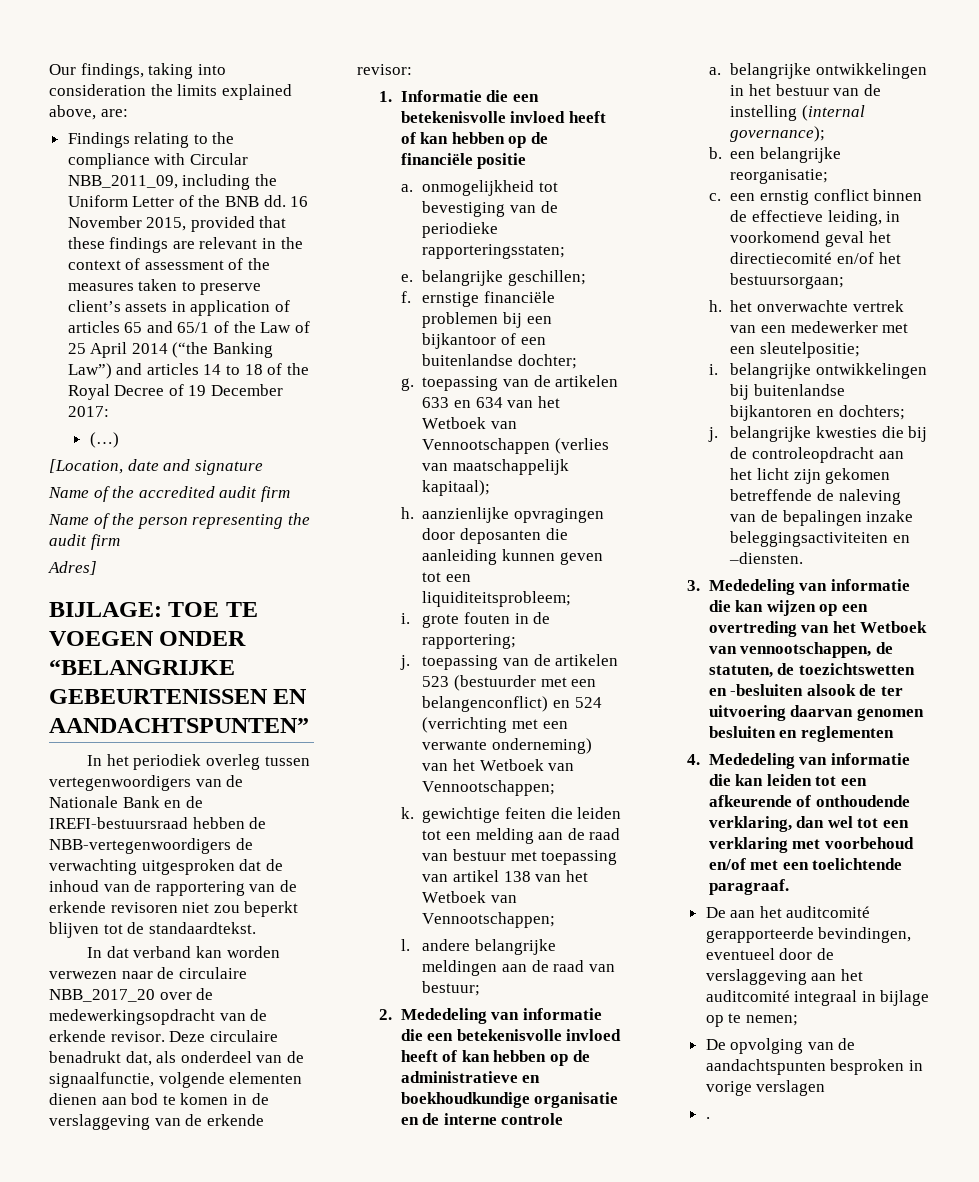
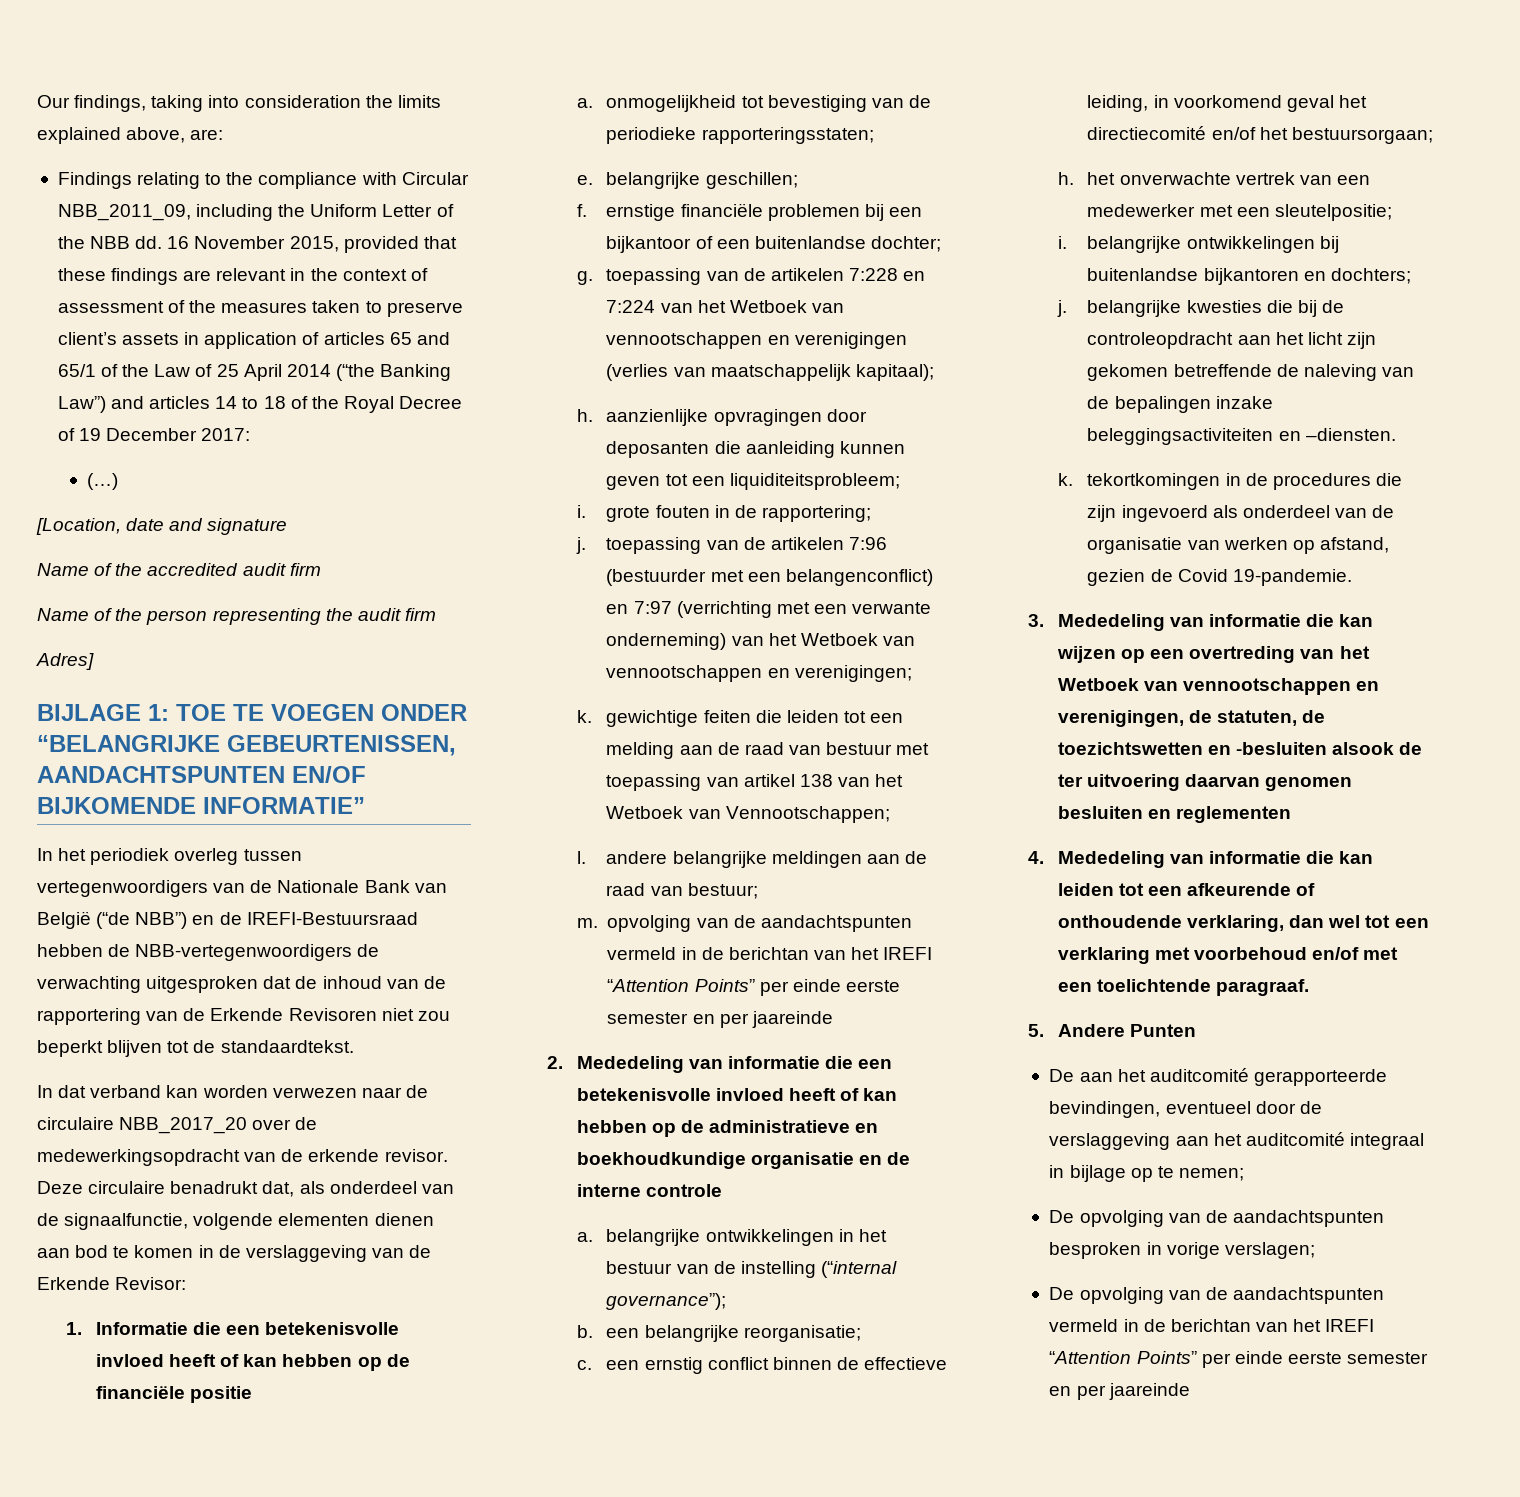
- Findings relating to the compliance with Circular NBB_2011_09, including the Uniform Letter of the BNB dd.
+ Findings relating to the compliance with Circular NBB_2011_09, including the Uniform Letter of the NBB dd.
- BIJLAGE: TOE TE VOEGEN ONDER “BELANGRIJKE GEBEURTENISSEN EN AANDACHTSPUNTEN”
+ BIJLAGE 1: TOE TE VOEGEN ONDER “BELANGRIJKE GEBEURTENISSEN, AANDACHTSPUNTEN EN/OF BIJKOMENDE INFORMATIE”
- In het periodiek overleg tussen vertegenwoordigers van de Nationale Bank en de IREFI-bestuursraad hebben de NBB-vertegenwoordigers de verwachting uitgesproken dat de inhoud van de rapportering van de erkende revisoren niet zou beperkt blijven tot de standaardtekst.
+ In het periodiek overleg tussen vertegenwoordigers van de Nationale Bank van België (“de NBB”) en de IREFI-Bestuursraad hebben de NBB-vertegenwoordigers de verwachting uitgesproken dat de inhoud van de rapportering van de Erkende Revisoren niet zou beperkt blijven tot de standaardtekst.
- Deze circulaire benadrukt dat, als onderdeel van de signaalfunctie, volgende elementen dienen aan bod te komen in de verslaggeving van de erkende revisor:
+ Deze circulaire benadrukt dat, als onderdeel van de signaalfunctie, volgende elementen dienen aan bod te komen in de verslaggeving van de Erkende Revisor:
- g. toepassing van de artikelen 633 en 634 van het Wetboek van Vennootschappen (verlies van maatschappelijk kapitaal);
+ g. toepassing van de artikelen 7:228 en 7:224 van het Wetboek van vennootschappen en verenigingen (verlies van maatschappelijk kapitaal);
- j. toepassing van de artikelen 523 (bestuurder met een belangenconflict) en 524 (verrichting met een verwante onderneming) van het Wetboek van Vennootschappen;
+ j. toepassing van de artikelen 7:96 (bestuurder met een belangenconflict) en 7:97 (verrichting met een verwante onderneming) van het Wetboek van vennootschappen en verenigingen;
+ m. opvolging van de aandachtspunten vermeld in de berichtan van het IREFI “Attention Points” per einde eerste semester en per jaareinde
- a. belangrijke ontwikkelingen in het bestuur van de instelling (internal governance);
+ a. belangrijke ontwikkelingen in het bestuur van de instelling (“internal governance”);
+ k. tekortkomingen in de procedures die zijn ingevoerd als onderdeel van de organisatie van werken op afstand, gezien de Covid 19-pandemie.
- 3. Mededeling van informatie die kan wijzen op een overtreding van het Wetboek van vennootschappen, de statuten, de toezichtswetten en -besluiten alsook de ter uitvoering daarvan genomen besluiten en reglementen
+ 3. Mededeling van informatie die kan wijzen op een overtreding van het Wetboek van vennootschappen en verenigingen, de statuten, de toezichtswetten en -besluiten alsook de ter uitvoering daarvan genomen besluiten en reglementen
+ 5. Andere Punten
- De opvolging van de aandachtspunten besproken in vorige verslagen
- .
+ De opvolging van de aandachtspunten besproken in vorige verslagen;
+ De opvolging van de aandachtspunten vermeld in de berichtan van het IREFI “Attention Points” per einde eerste semester en per jaareinde

